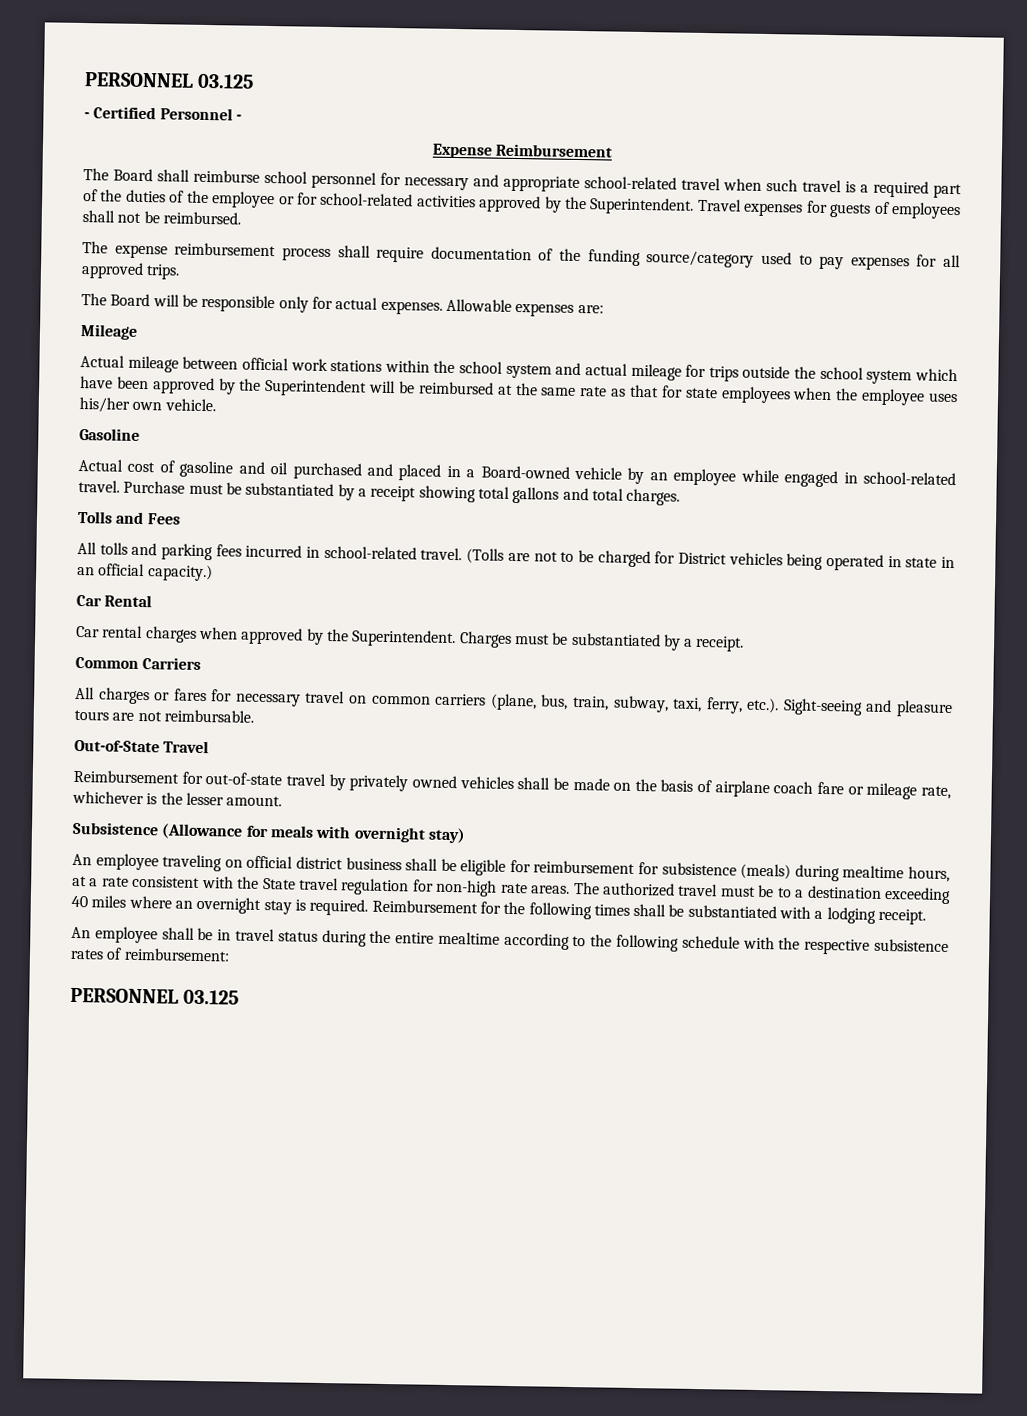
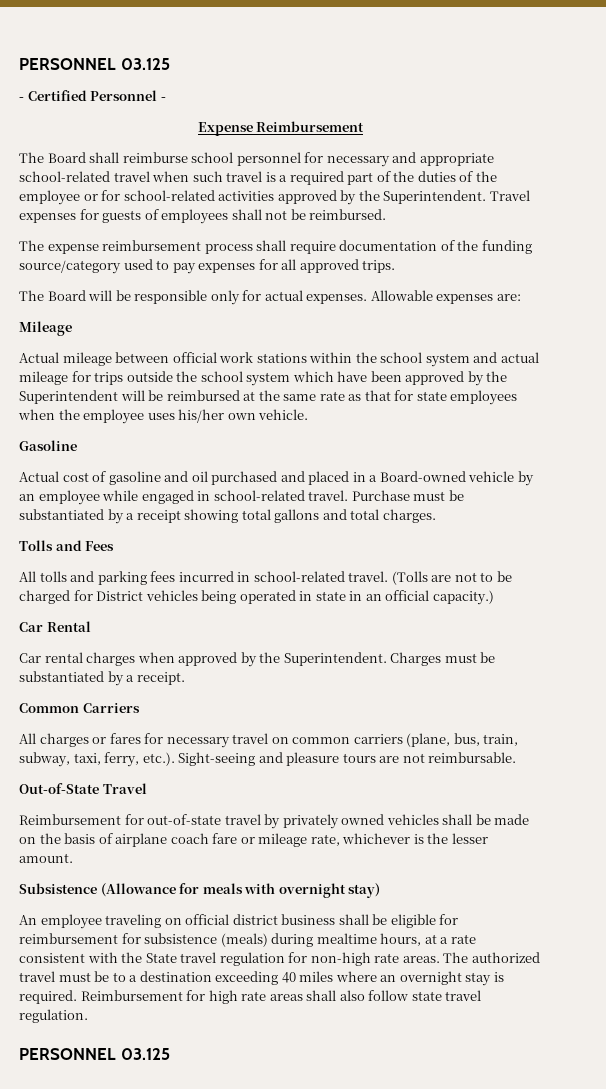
- Reimbursement for the following times shall be substantiated with a lodging receipt.
- An employee shall be in travel status during the entire mealtime according to the following schedule with the respective subsistence rates of reimbursement:
+ Reimbursement for high rate areas shall also follow state travel regulation.

